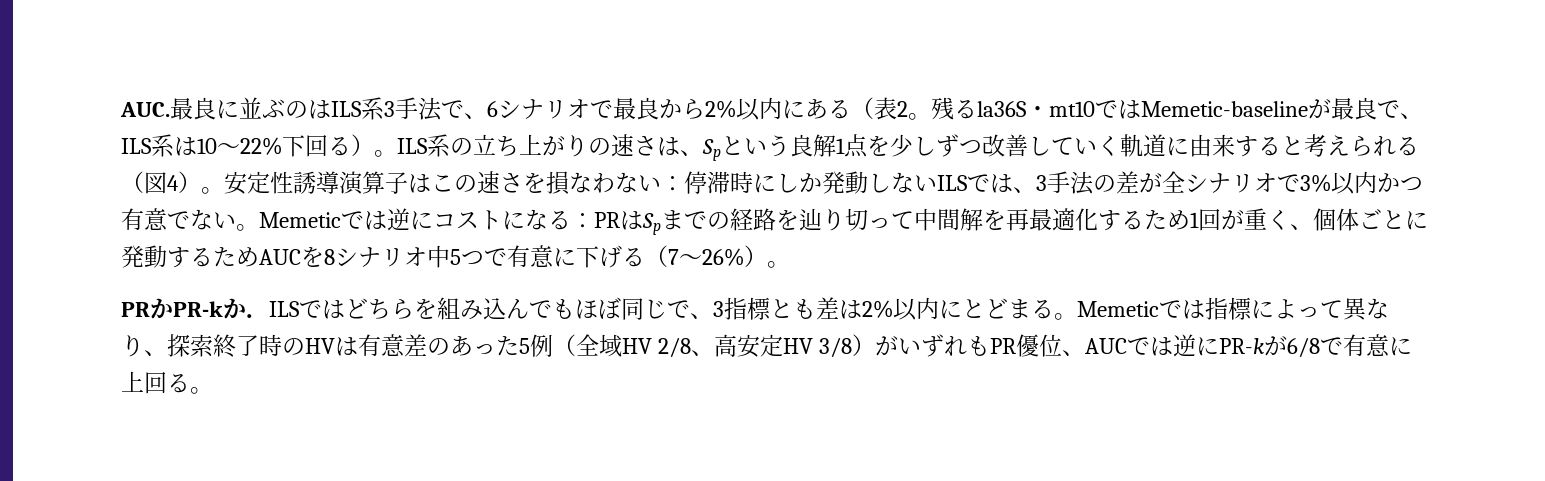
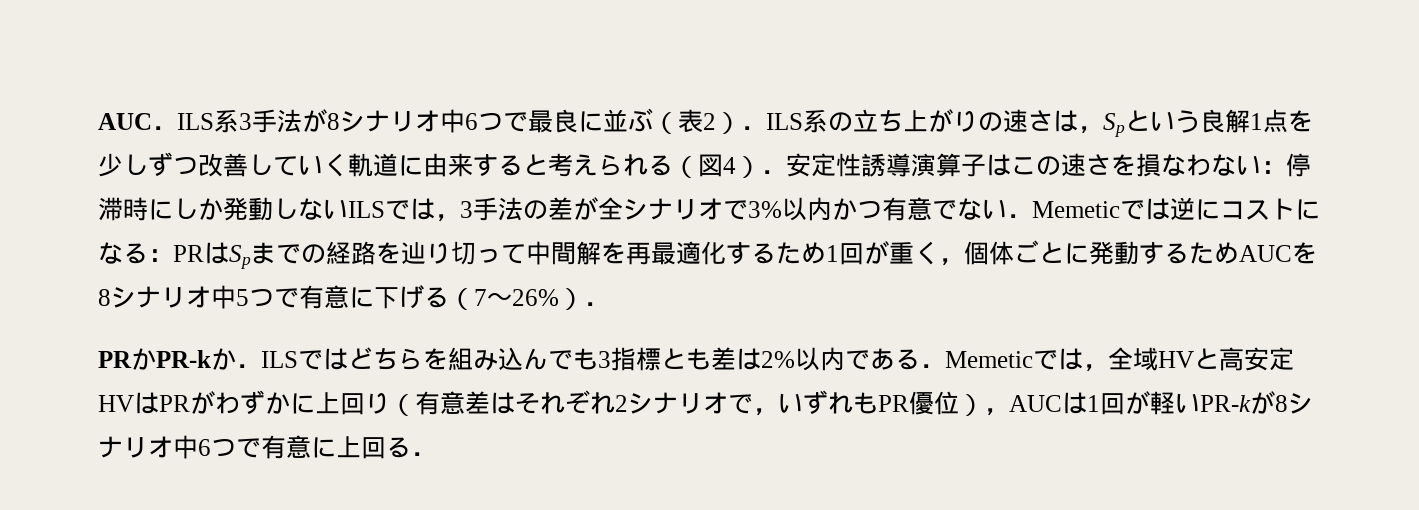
- AUC.最良に並ぶのはILS系3手法で、6シナリオで最良から2%以内にある（表2。残るla36S・mt10ではMemetic-baselineが最良で、ILS系は10〜22%下回る）。ILS系の立ち上がりの速さは、Spという良解1点を少しずつ改善していく軌道に由来すると考えられる（図4）。安定性誘導演算子はこの速さを損なわない：
+ AUC．ILS系3手法が8シナリオ中6つで最良に並ぶ（表2）．ILS系の立ち上がりの速さは，Spという良解1点を少しずつ改善していく軌道に由来すると考えられる（図4）．安定性誘導演算子はこの速さを損なわない：
- 停滞時にしか発動しないILSでは、3手法の差が全シナリオで3%以内かつ有意でない。Memeticでは逆にコストになる：
+ 停滞時にしか発動しないILSでは，3手法の差が全シナリオで3%以内かつ有意でない．Memeticでは逆にコストになる：
- PRはSpまでの経路を辿り切って中間解を再最適化するため1回が重く、個体ごとに発動するためAUCを8シナリオ中5つで有意に下げる（7〜26%）。
+ PRはSpまでの経路を辿り切って中間解を再最適化するため1回が重く，個体ごとに発動するためAUCを8シナリオ中5つで有意に下げる（7〜26%）．
- PRかPR-kか．ILSではどちらを組み込んでもほぼ同じで、3指標とも差は2%以内にとどまる。Memeticでは指標によって異なり、探索終了時のHVは有意差のあった5例（全域HV 2/8、高安定HV 3/8）がいずれもPR優位、AUCでは逆にPR-kが6/8で有意に上回る。
+ PRかPR-kか．ILSではどちらを組み込んでも3指標とも差は2%以内である．Memeticでは，全域HVと高安定HVはPRがわずかに上回り（有意差はそれぞれ2シナリオで，いずれもPR優位），AUCは1回が軽いPR-kが8シナリオ中6つで有意に上回る．

